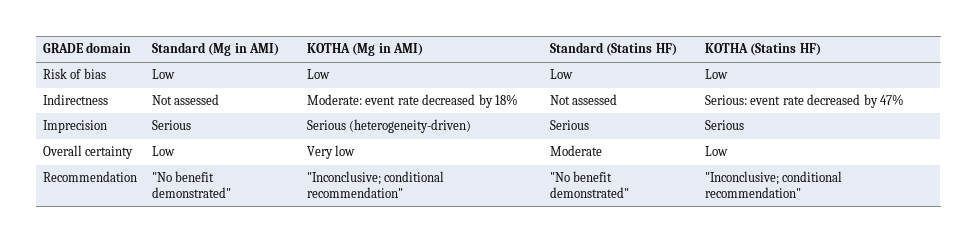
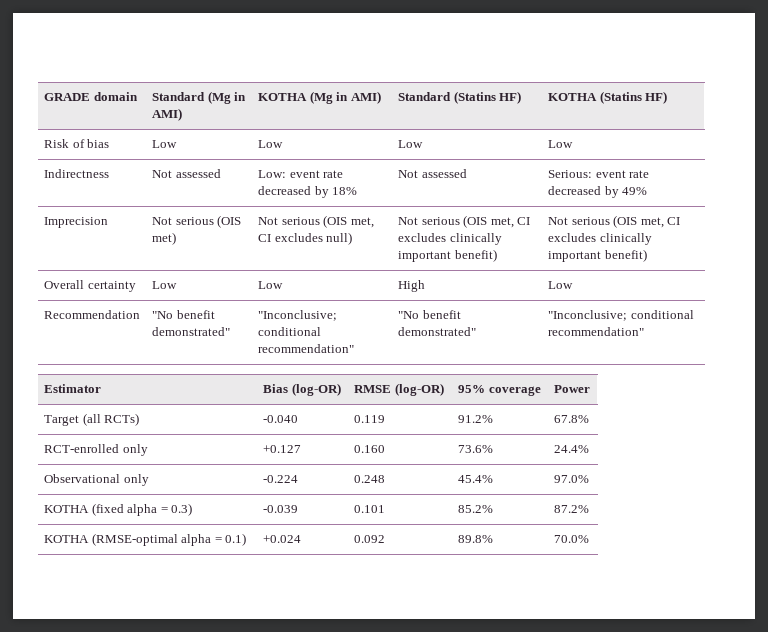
- Indirectness | Not assessed | Moderate: event rate decreased by 18% | Not assessed | Serious: event rate decreased by 47%
+ Indirectness | Not assessed | Low: event rate decreased by 18% | Not assessed | Serious: event rate decreased by 49%
- Imprecision | Serious | Serious (heterogeneity-driven) | Serious | Serious
+ Imprecision | Not serious (OIS met) | Not serious (OIS met, CI excludes null) | Not serious (OIS met, CI excludes clinically important benefit) | Not serious (OIS met, CI excludes clinically important benefit)
- Overall certainty | Low | Very low | Moderate | Low
+ Overall certainty | Low | Low | High | Low
+ Estimator | Bias (log-OR) | RMSE (log-OR) | 95% coverage | Power
+ Target (all RCTs) | -0.040 | 0.119 | 91.2% | 67.8%
+ RCT-enrolled only | +0.127 | 0.160 | 73.6% | 24.4%
+ Observational only | -0.224 | 0.248 | 45.4% | 97.0%
+ KOTHA (fixed alpha = 0.3) | -0.039 | 0.101 | 85.2% | 87.2%
+ KOTHA (RMSE-optimal alpha = 0.1) | +0.024 | 0.092 | 89.8% | 70.0%

